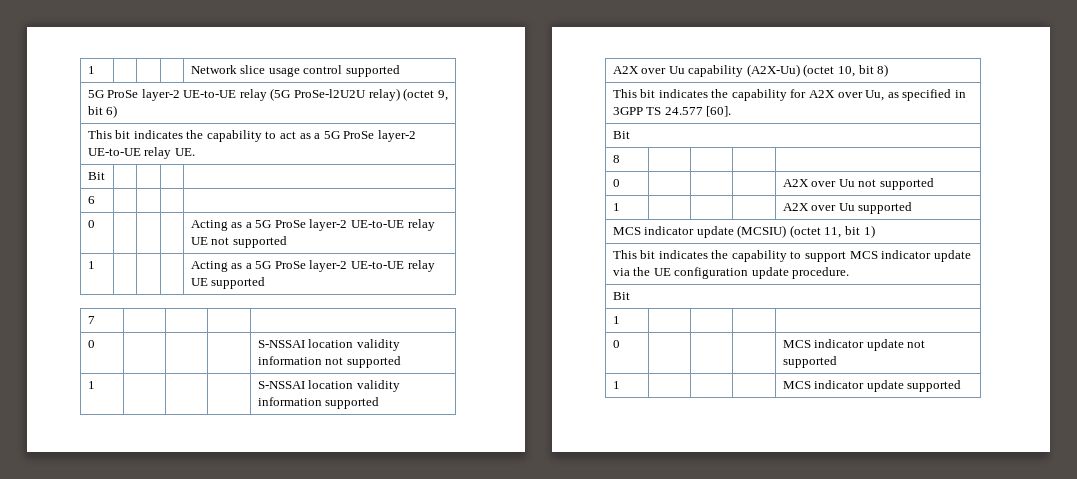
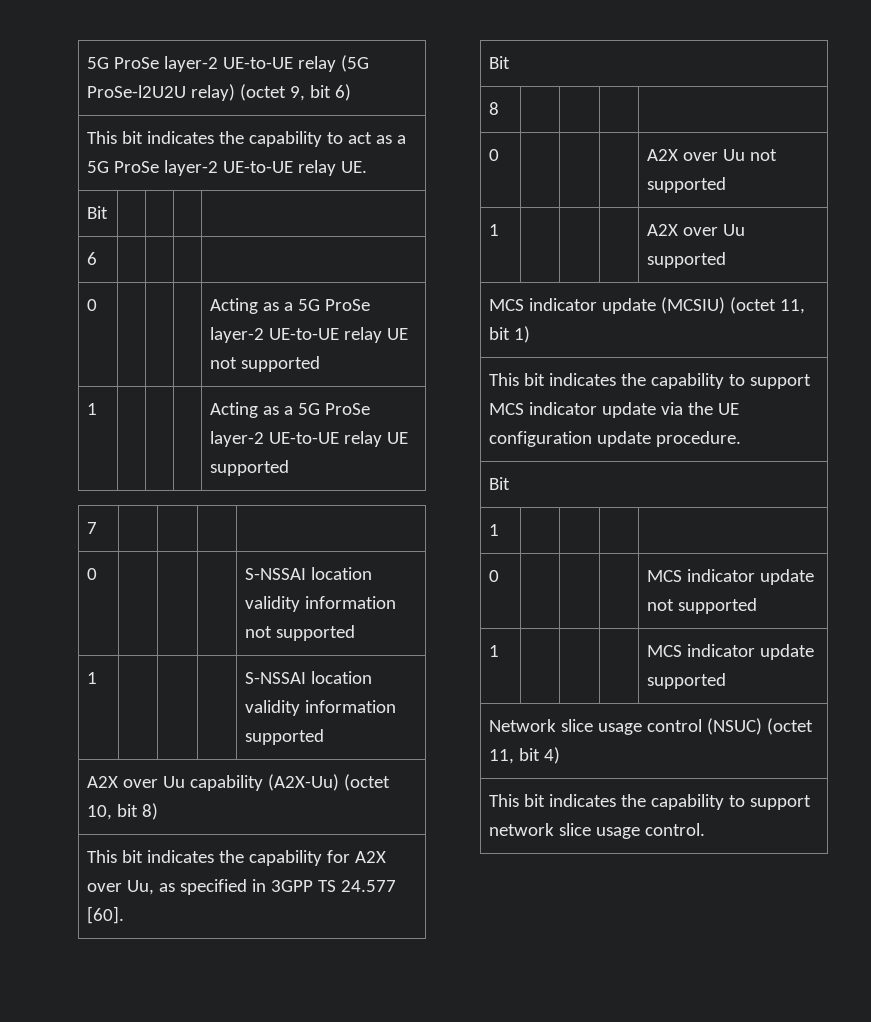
- 1 | | | | Network slice usage control supported
+ Network slice usage control (NSUC) (octet 11, bit 4)
+ This bit indicates the capability to support network slice usage control.

